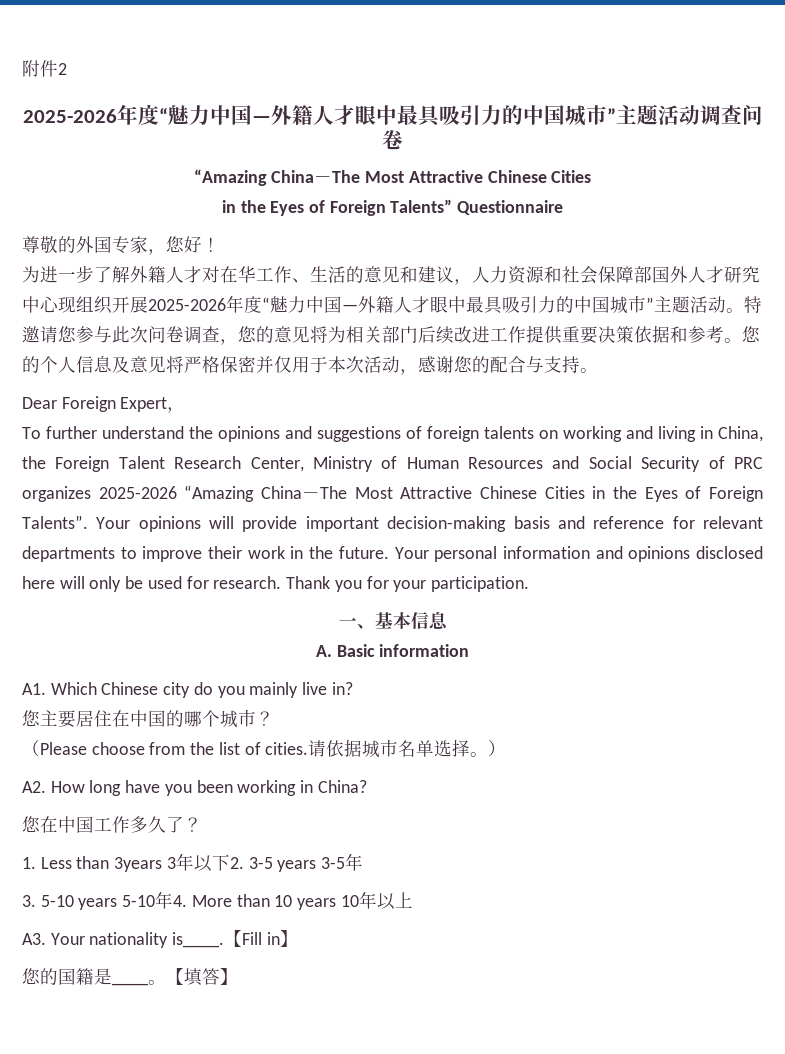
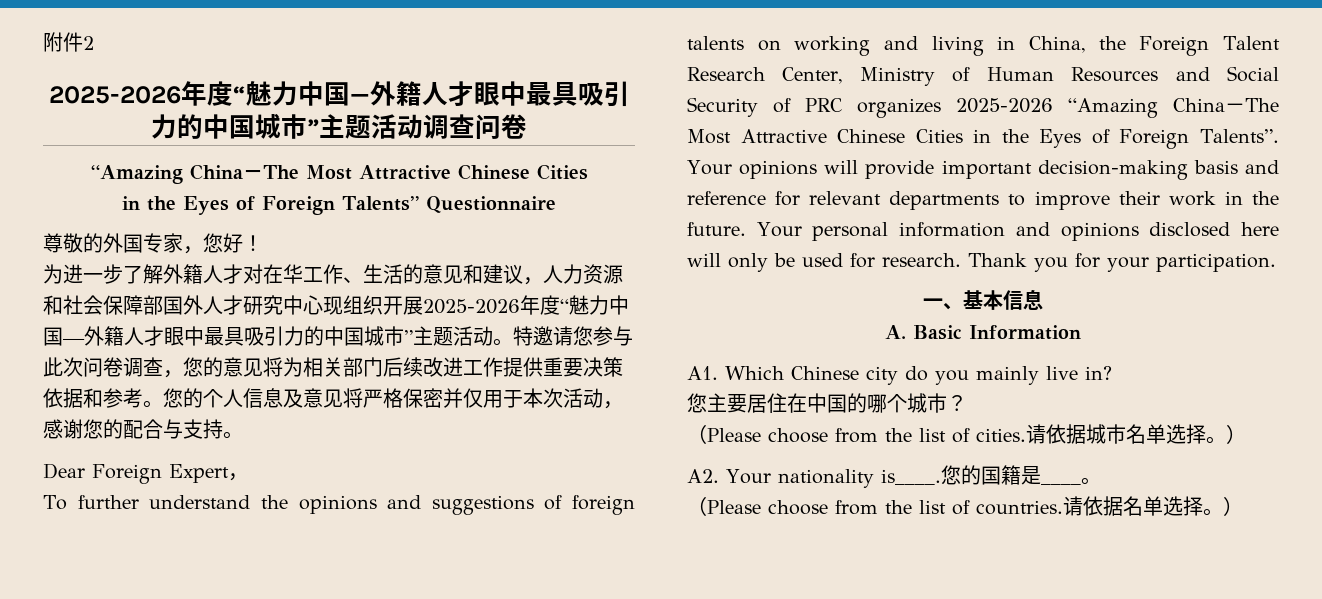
- A. Basic information
+ A. Basic Information
- A2. How long have you been working in China?
- 您在中国工作多久了？
- 1. Less than 3years 3年以下2. 3-5 years 3-5年
- 3. 5-10 years 5-10年4. More than 10 years 10年以上
- A3. Your nationality is____.【Fill in】
- 您的国籍是____。【填答】
+ A2. Your nationality is____.您的国籍是____。
+ （Please choose from the list of countries.请依据名单选择。）

